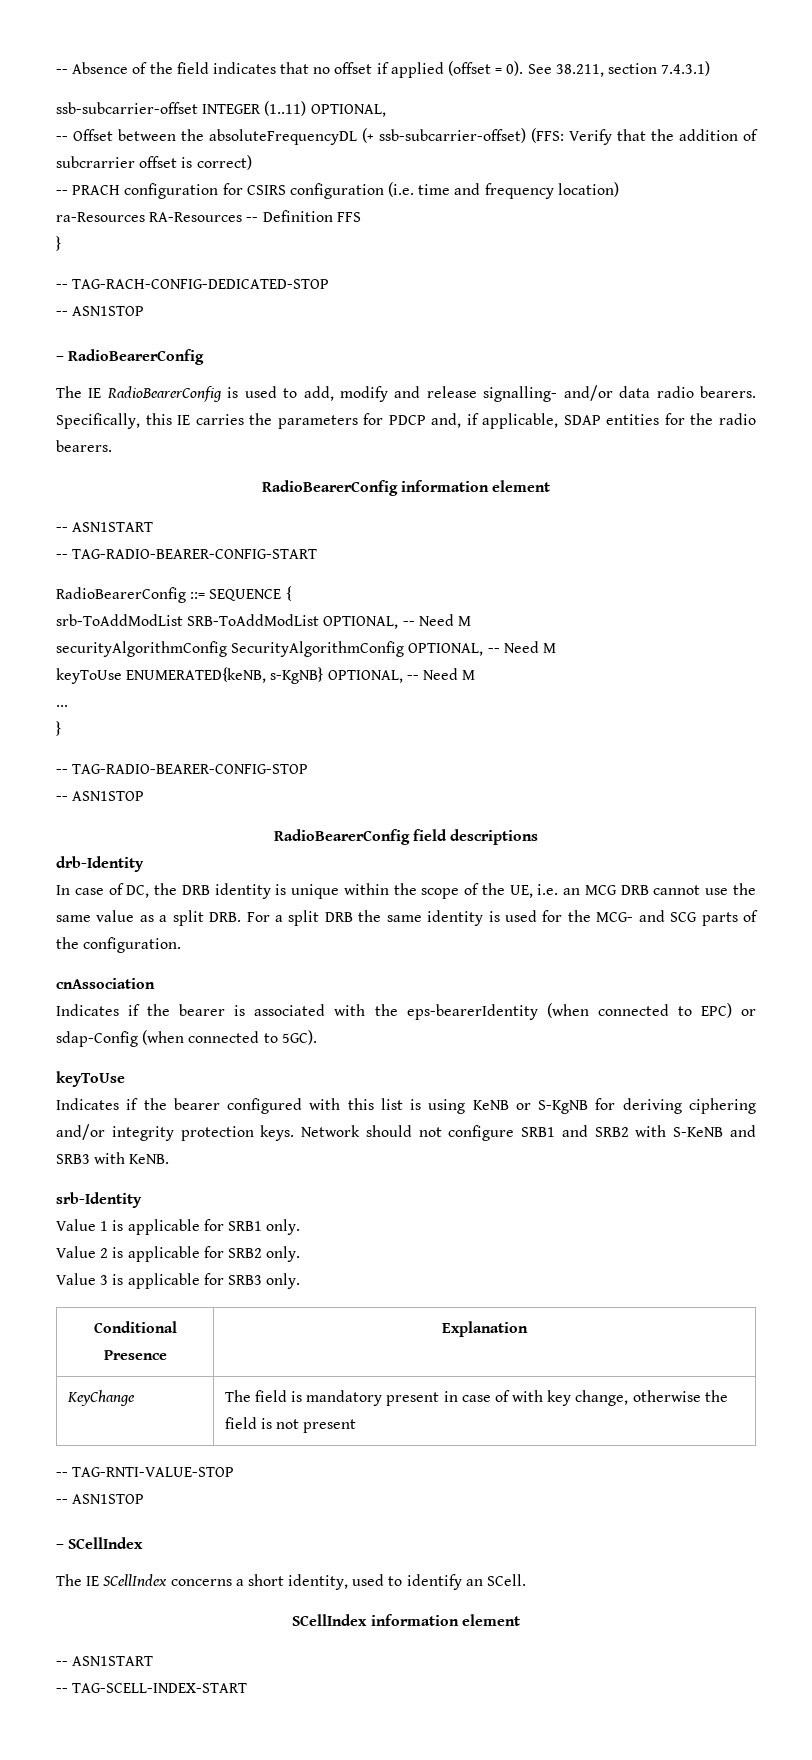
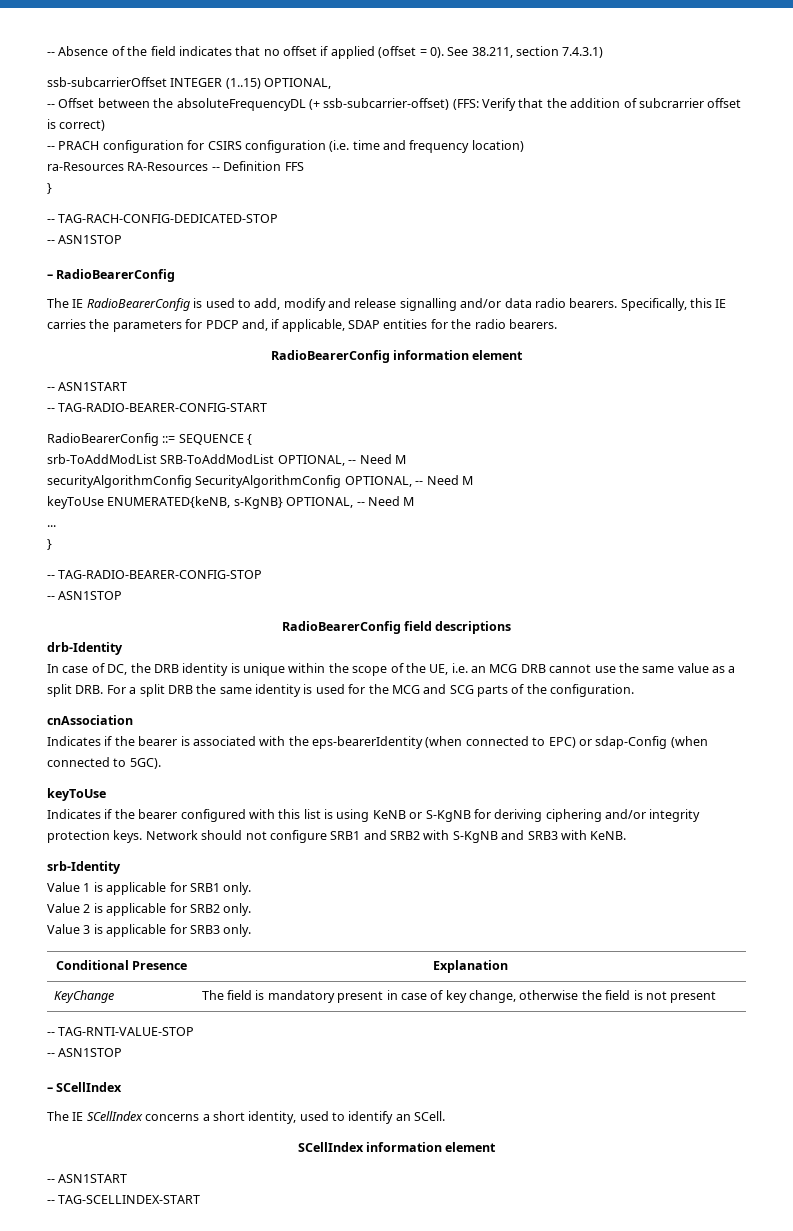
- ssb-subcarrier-offset INTEGER (1..11) OPTIONAL,
+ ssb-subcarrierOffset INTEGER (1..15) OPTIONAL,
- The IE RadioBearerConfig is used to add, modify and release signalling- and/or data radio bearers.
+ The IE RadioBearerConfig is used to add, modify and release signalling and/or data radio bearers.
- In case of DC, the DRB identity is unique within the scope of the UE, i.e. an MCG DRB cannot use the same value as a split DRB. For a split DRB the same identity is used for the MCG- and SCG parts of the configuration.
+ In case of DC, the DRB identity is unique within the scope of the UE, i.e. an MCG DRB cannot use the same value as a split DRB. For a split DRB the same identity is used for the MCG and SCG parts of the configuration.
- Network should not configure SRB1 and SRB2 with S-KeNB and SRB3 with KeNB.
+ Network should not configure SRB1 and SRB2 with S-KgNB and SRB3 with KeNB.
- KeyChange | The field is mandatory present in case of with key change, otherwise the field is not present
+ KeyChange | The field is mandatory present in case of key change, otherwise the field is not present
- -- TAG-SCELL-INDEX-START
+ -- TAG-SCELLINDEX-START

